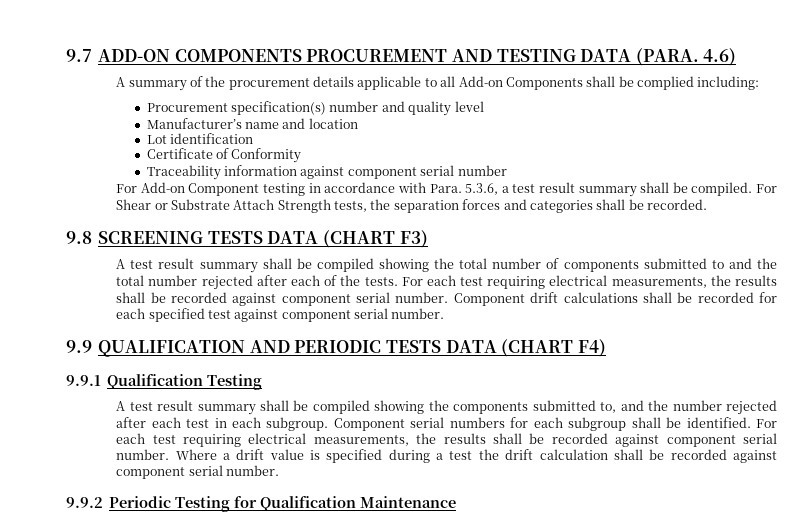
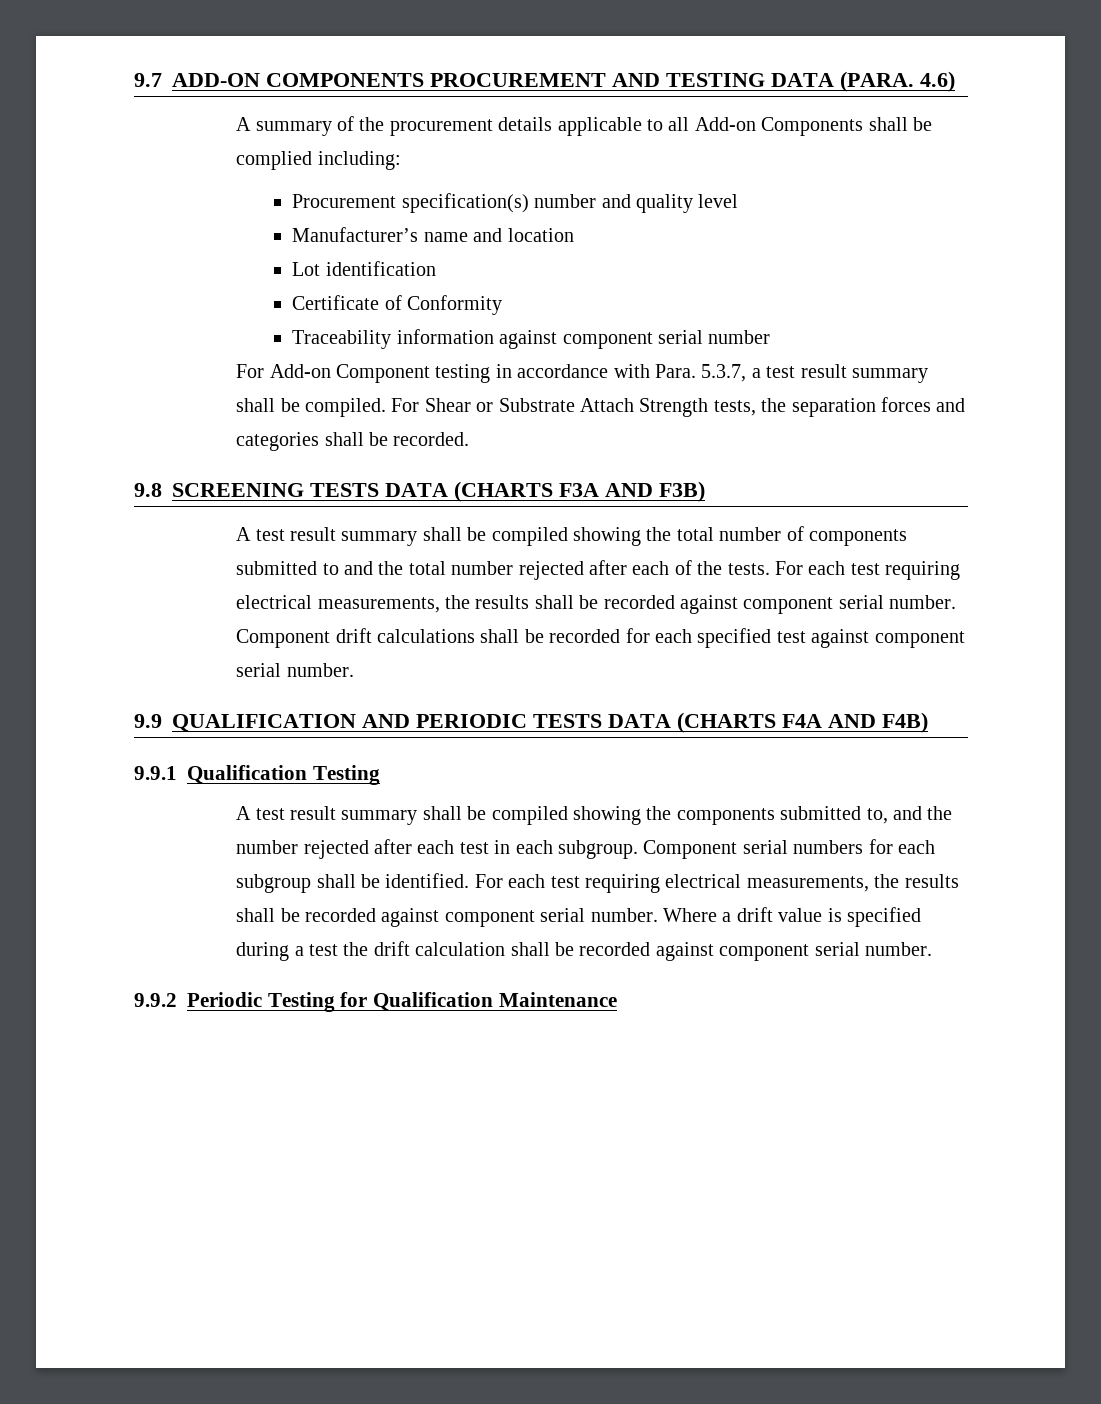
- For Add-on Component testing in accordance with Para. 5.3.6, a test result summary shall be compiled.
+ For Add-on Component testing in accordance with Para. 5.3.7, a test result summary shall be compiled.
- 9.8 SCREENING TESTS DATA (CHART F3)
+ 9.8 SCREENING TESTS DATA (CHARTS F3A AND F3B)
- 9.9 QUALIFICATION AND PERIODIC TESTS DATA (CHART F4)
+ 9.9 QUALIFICATION AND PERIODIC TESTS DATA (CHARTS F4A AND F4B)

